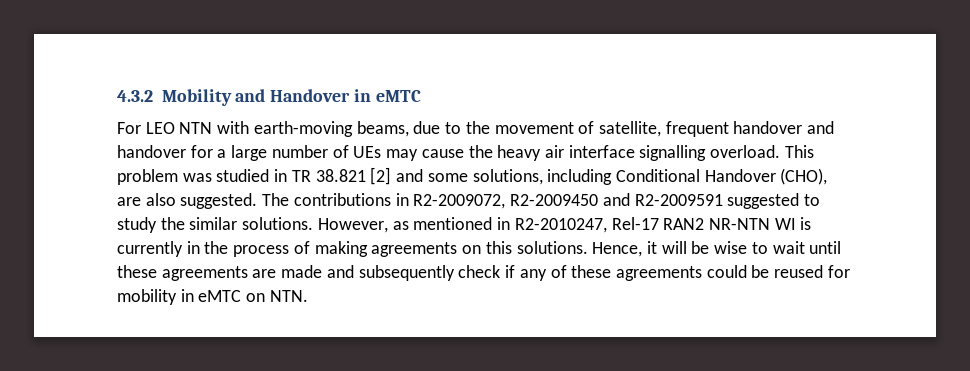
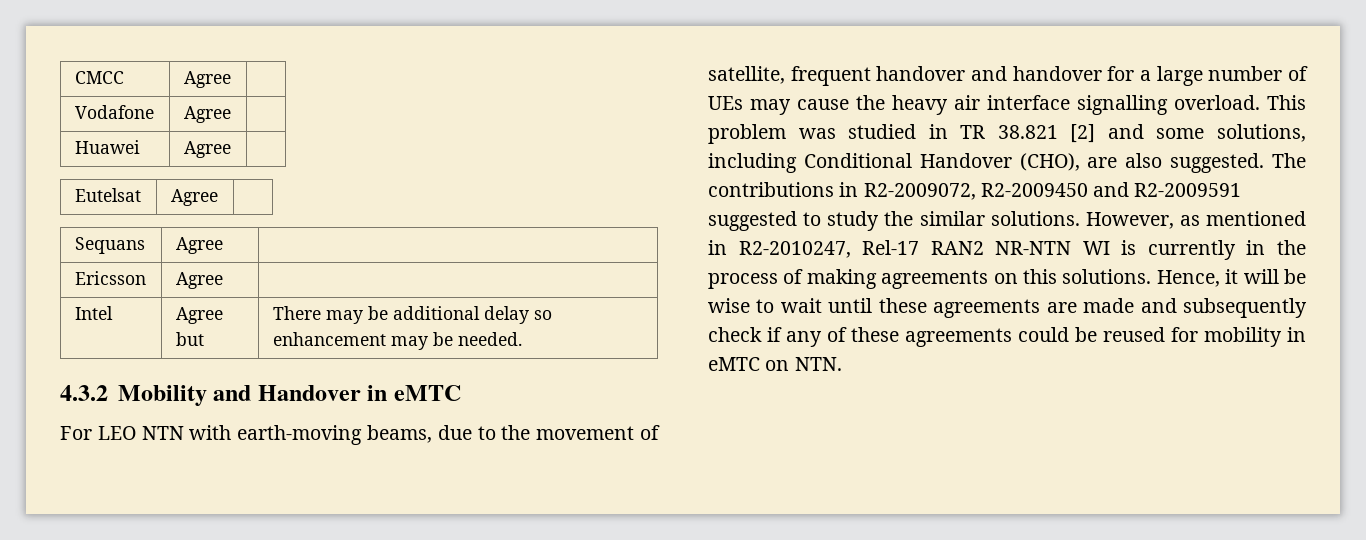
+ CMCC | Agree |
+ Vodafone | Agree |
+ Huawei | Agree |
+ Eutelsat | Agree |
+ Sequans | Agree |
+ Ericsson | Agree |
+ Intel | Agree but | There may be additional delay so enhancement may be needed.

